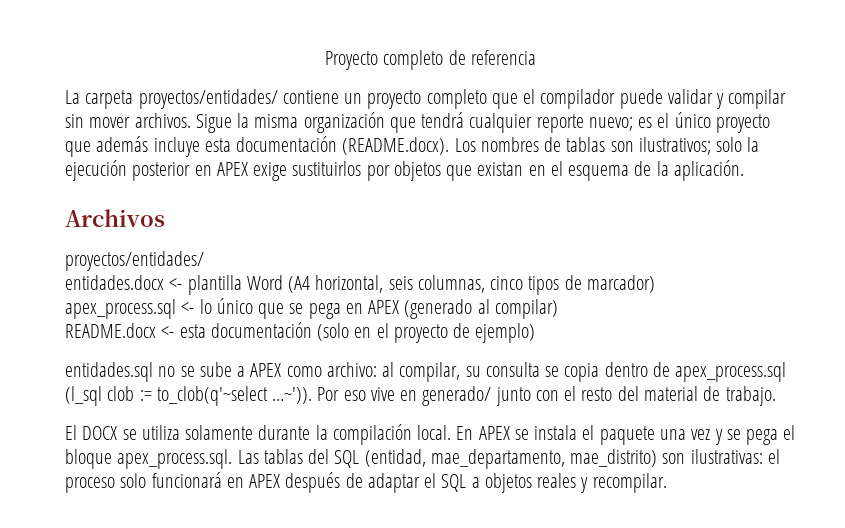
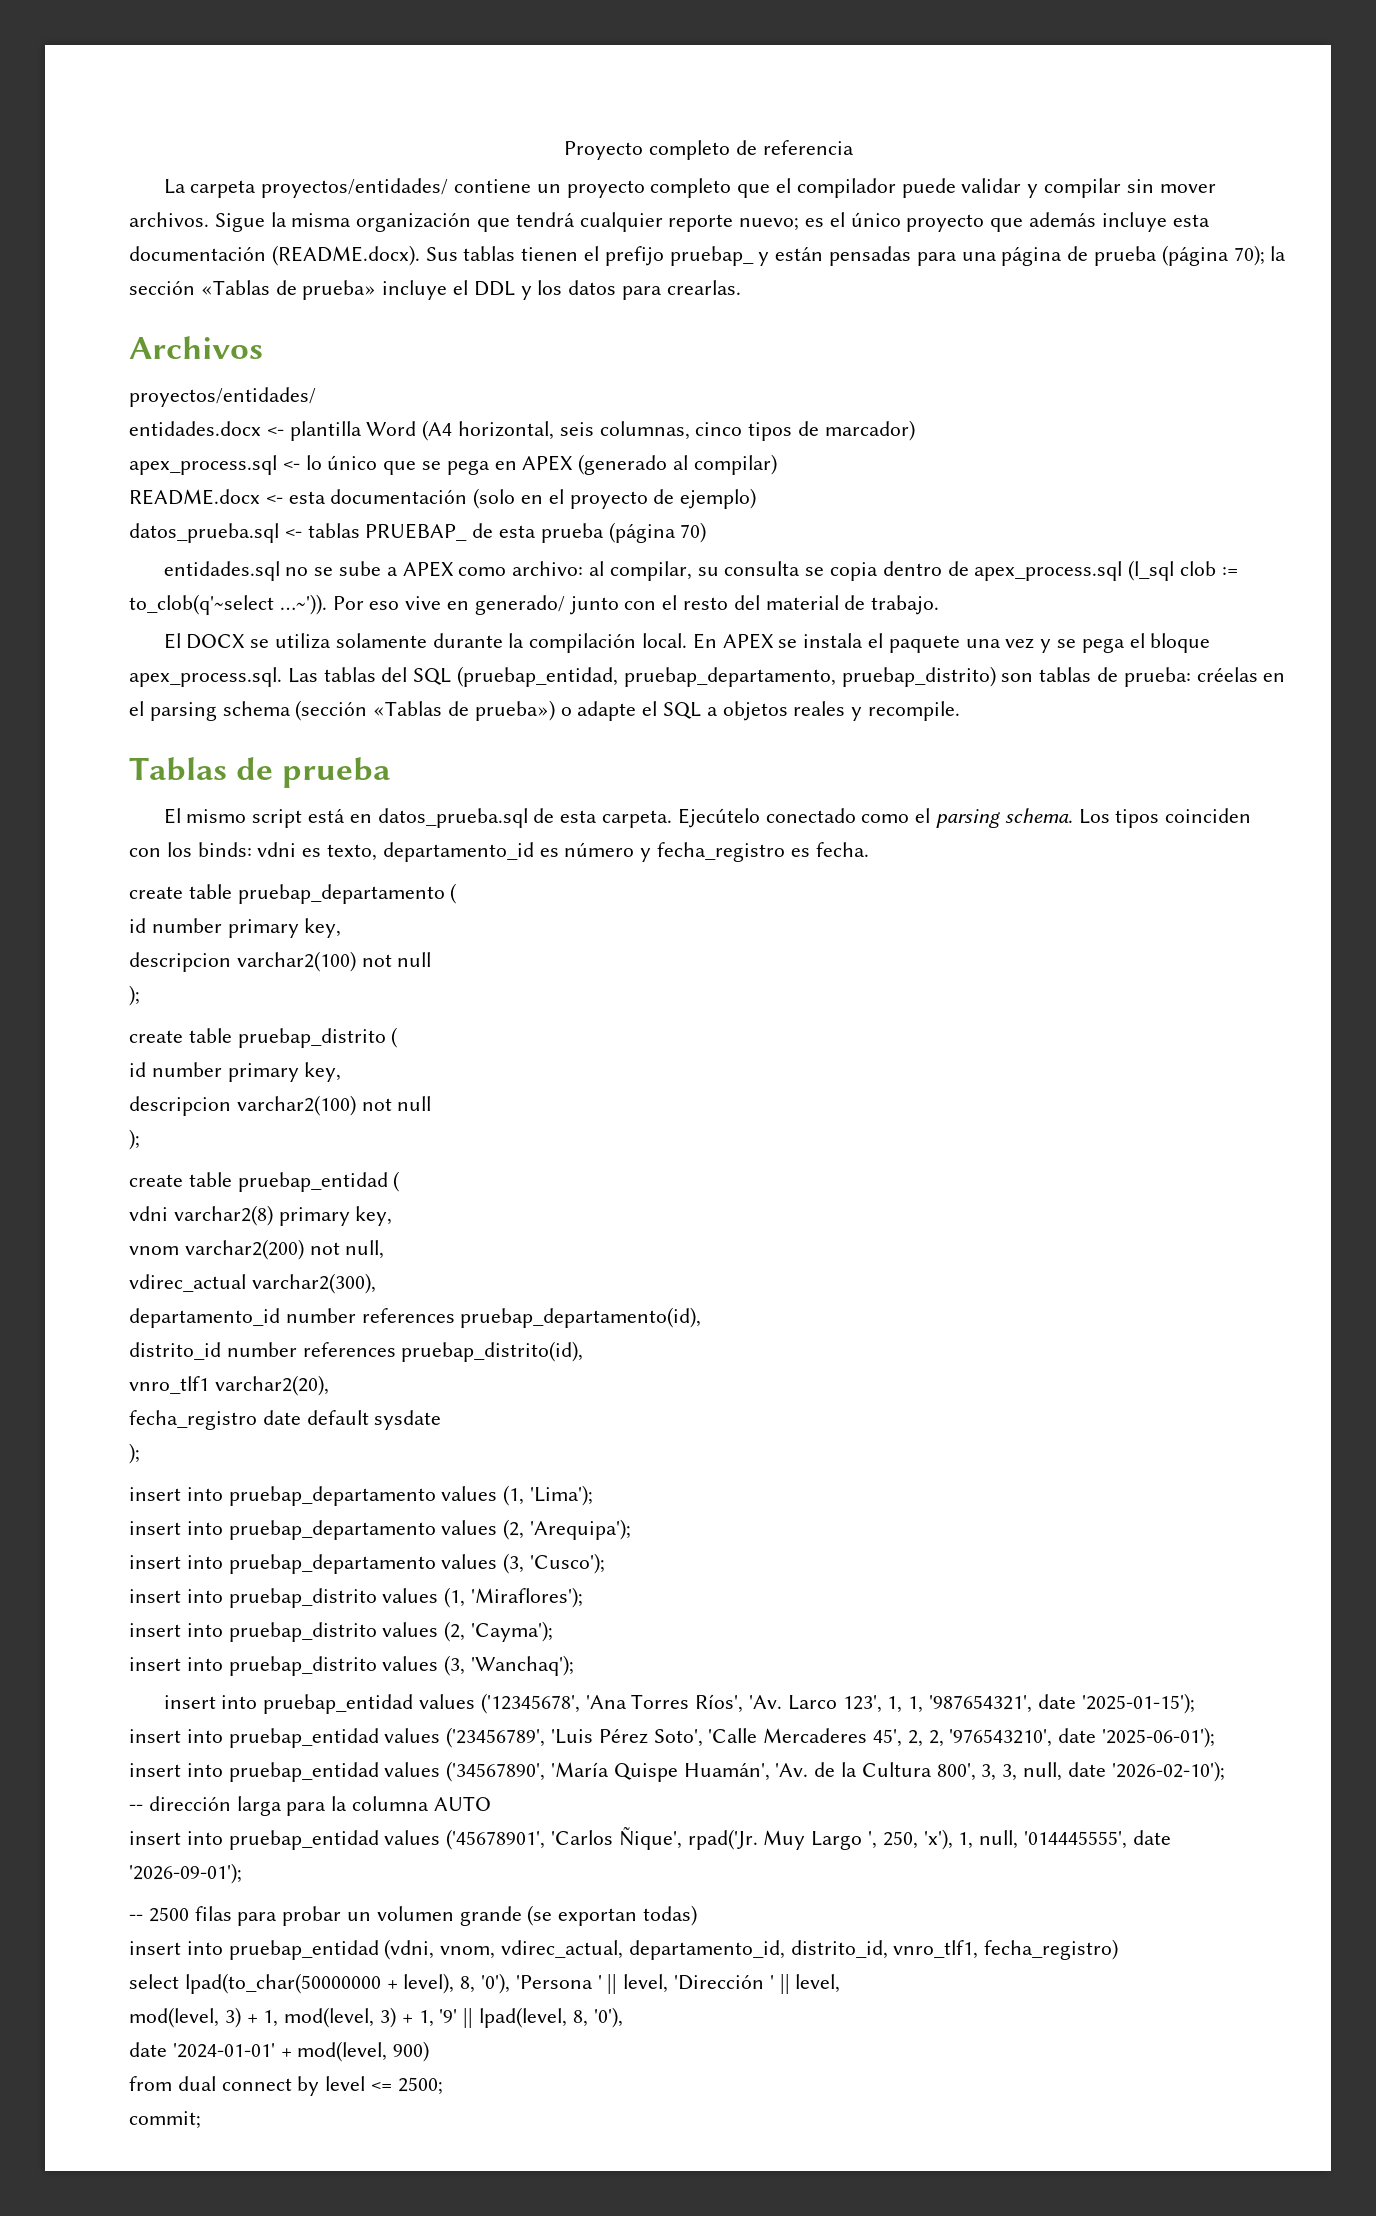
- Sigue la misma organización que tendrá cualquier reporte nuevo; es el único proyecto que además incluye esta documentación (README.docx). Los nombres de tablas son ilustrativos; solo la ejecución posterior en APEX exige sustituirlos por objetos que existan en el esquema de la aplicación.
+ Sigue la misma organización que tendrá cualquier reporte nuevo; es el único proyecto que además incluye esta documentación (README.docx). Sus tablas tienen el prefijo pruebap_ y están pensadas para una página de prueba (página 70); la sección «Tablas de prueba» incluye el DDL y los datos para crearlas.
+ datos_prueba.sql <- tablas PRUEBAP_ de esta prueba (página 70)
- En APEX se instala el paquete una vez y se pega el bloque apex_process.sql. Las tablas del SQL (entidad, mae_departamento, mae_distrito) son ilustrativas: el proceso solo funcionará en APEX después de adaptar el SQL a objetos reales y recompilar.
+ En APEX se instala el paquete una vez y se pega el bloque apex_process.sql. Las tablas del SQL (pruebap_entidad, pruebap_departamento, pruebap_distrito) son tablas de prueba: créelas en el parsing schema (sección «Tablas de prueba») o adapte el SQL a objetos reales y recompile.
+ Tablas de prueba
+ El mismo script está en datos_prueba.sql de esta carpeta. Ejecútelo conectado como el parsing schema. Los tipos coinciden con los binds: vdni es texto, departamento_id es número y fecha_registro es fecha.
+ create table pruebap_departamento (
+ id number primary key,
+ descripcion varchar2(100) not null
+ );
+ create table pruebap_distrito (
+ id number primary key,
+ descripcion varchar2(100) not null
+ );
+ create table pruebap_entidad (
+ vdni varchar2(8) primary key,
+ vnom varchar2(200) not null,
+ vdirec_actual varchar2(300),
+ departamento_id number references pruebap_departamento(id),
+ distrito_id number references pruebap_distrito(id),
+ vnro_tlf1 varchar2(20),
+ fecha_registro date default sysdate
+ );
+ insert into pruebap_departamento values (1, 'Lima');
+ insert into pruebap_departamento values (2, 'Arequipa');
+ insert into pruebap_departamento values (3, 'Cusco');
+ insert into pruebap_distrito values (1, 'Miraflores');
+ insert into pruebap_distrito values (2, 'Cayma');
+ insert into pruebap_distrito values (3, 'Wanchaq');
+ insert into pruebap_entidad values ('12345678', 'Ana Torres Ríos', 'Av. Larco 123', 1, 1, '987654321', date '2025-01-15');
+ insert into pruebap_entidad values ('23456789', 'Luis Pérez Soto', 'Calle Mercaderes 45', 2, 2, '976543210', date '2025-06-01');
+ insert into pruebap_entidad values ('34567890', 'María Quispe Huamán', 'Av. de la Cultura 800', 3, 3, null, date '2026-02-10');
+ -- dirección larga para la columna AUTO
+ insert into pruebap_entidad values ('45678901', 'Carlos Ñique', rpad('Jr. Muy Largo ', 250, 'x'), 1, null, '014445555', date '2026-09-01');
+ -- 2500 filas para probar un volumen grande (se exportan todas)
+ insert into pruebap_entidad (vdni, vnom, vdirec_actual, departamento_id, distrito_id, vnro_tlf1, fecha_registro)
+ select lpad(to_char(50000000 + level), 8, '0'), 'Persona ' || level, 'Dirección ' || level,
+ mod(level, 3) + 1, mod(level, 3) + 1, '9' || lpad(level, 8, '0'),
+ date '2024-01-01' + mod(level, 900)
+ from dual connect by level <= 2500;
+ commit;

